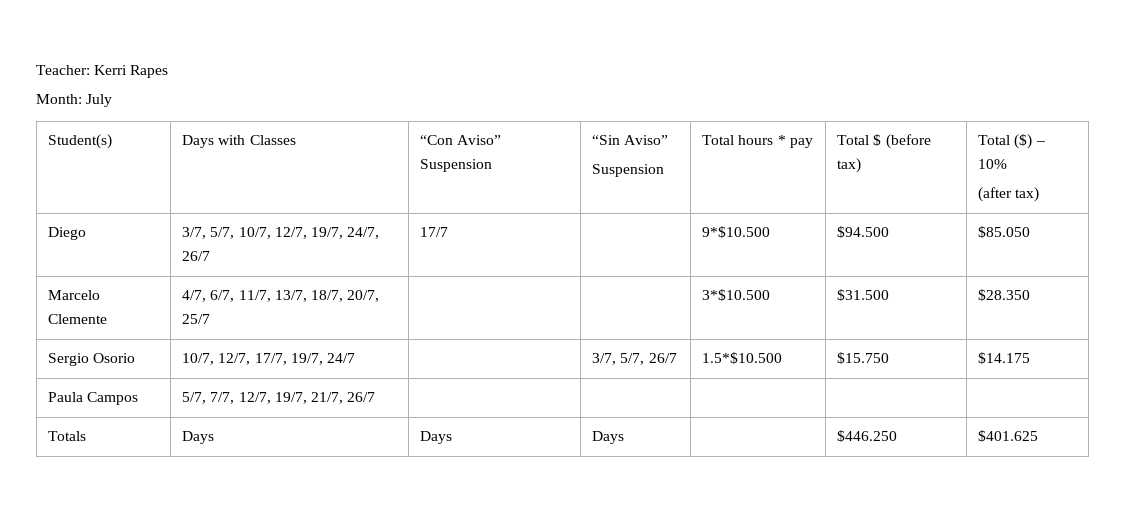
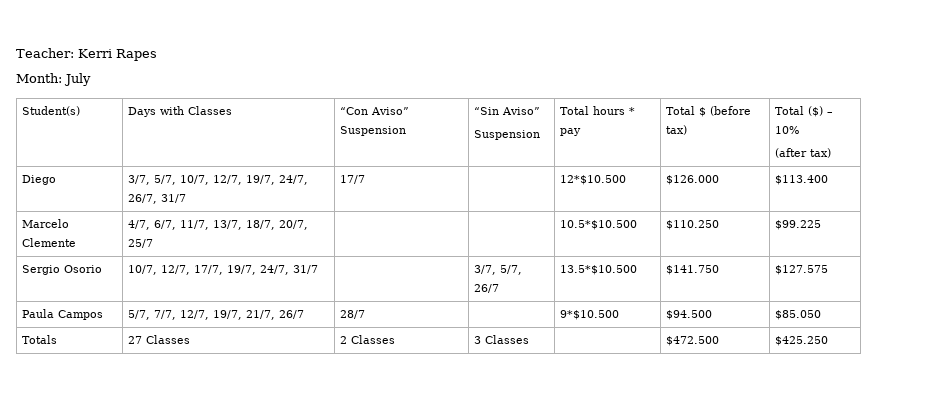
- Diego | 3/7, 5/7, 10/7, 12/7, 19/7, 24/7, 26/7 | 17/7 | | 9*$10.500 | $94.500 | $85.050
+ Diego | 3/7, 5/7, 10/7, 12/7, 19/7, 24/7, 26/7, 31/7 | 17/7 | | 12*$10.500 | $126.000 | $113.400
- Marcelo Clemente | 4/7, 6/7, 11/7, 13/7, 18/7, 20/7, 25/7 | | | 3*$10.500 | $31.500 | $28.350
+ Marcelo Clemente | 4/7, 6/7, 11/7, 13/7, 18/7, 20/7, 25/7 | | | 10.5*$10.500 | $110.250 | $99.225
- Sergio Osorio | 10/7, 12/7, 17/7, 19/7, 24/7 | | 3/7, 5/7, 26/7 | 1.5*$10.500 | $15.750 | $14.175
+ Sergio Osorio | 10/7, 12/7, 17/7, 19/7, 24/7, 31/7 | | 3/7, 5/7, 26/7 | 13.5*$10.500 | $141.750 | $127.575
- Paula Campos | 5/7, 7/7, 12/7, 19/7, 21/7, 26/7 | | | | |
- Totals | Days | Days | Days | | $446.250 | $401.625
+ Paula Campos | 5/7, 7/7, 12/7, 19/7, 21/7, 26/7 | 28/7 | | 9*$10.500 | $94.500 | $85.050
+ Totals | 27 Classes | 2 Classes | 3 Classes | | $472.500 | $425.250

